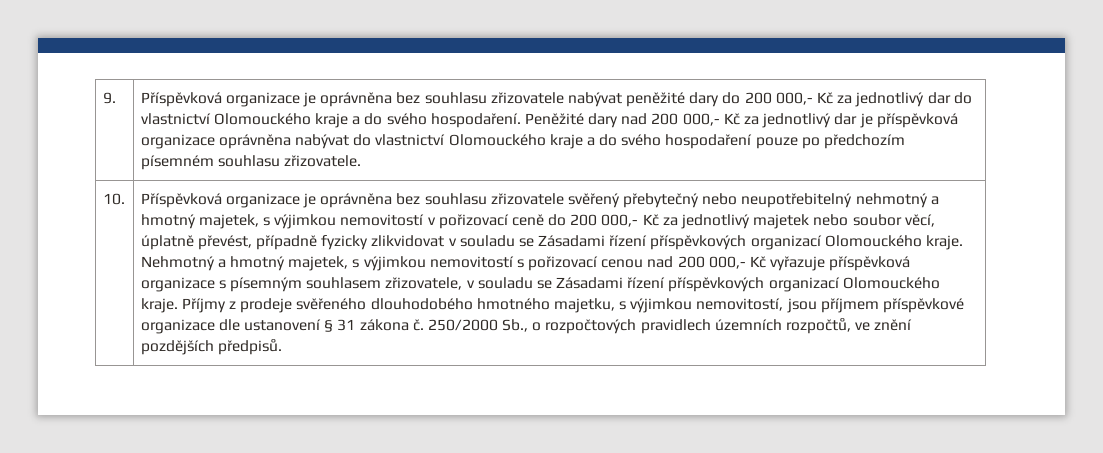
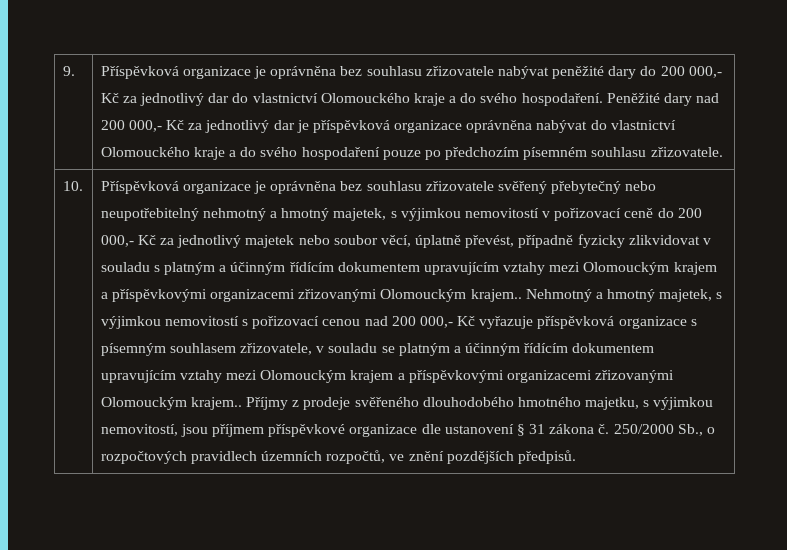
- Příspěvková organizace je oprávněna bez souhlasu zřizovatele svěřený přebytečný nebo neupotřebitelný nehmotný a hmotný majetek, s výjimkou nemovitostí v pořizovací ceně do 200 000,- Kč za jednotlivý majetek nebo soubor věcí, úplatně převést, případně fyzicky zlikvidovat v souladu se Zásadami řízení příspěvkových organizací Olomouckého kraje.
+ Příspěvková organizace je oprávněna bez souhlasu zřizovatele svěřený přebytečný nebo neupotřebitelný nehmotný a hmotný majetek, s výjimkou nemovitostí v pořizovací ceně do 200 000,- Kč za jednotlivý majetek nebo soubor věcí, úplatně převést, případně fyzicky zlikvidovat v souladu s platným a účinným řídícím dokumentem upravujícím vztahy mezi Olomouckým krajem a příspěvkovými organizacemi zřizovanými Olomouckým krajem..
- Nehmotný a hmotný majetek, s výjimkou nemovitostí s pořizovací cenou nad 200 000,- Kč vyřazuje příspěvková organizace s písemným souhlasem zřizovatele, v souladu se Zásadami řízení příspěvkových organizací Olomouckého kraje.
+ Nehmotný a hmotný majetek, s výjimkou nemovitostí s pořizovací cenou nad 200 000,- Kč vyřazuje příspěvková organizace s písemným souhlasem zřizovatele, v souladu se platným a účinným řídícím dokumentem upravujícím vztahy mezi Olomouckým krajem a příspěvkovými organizacemi zřizovanými Olomouckým krajem..

